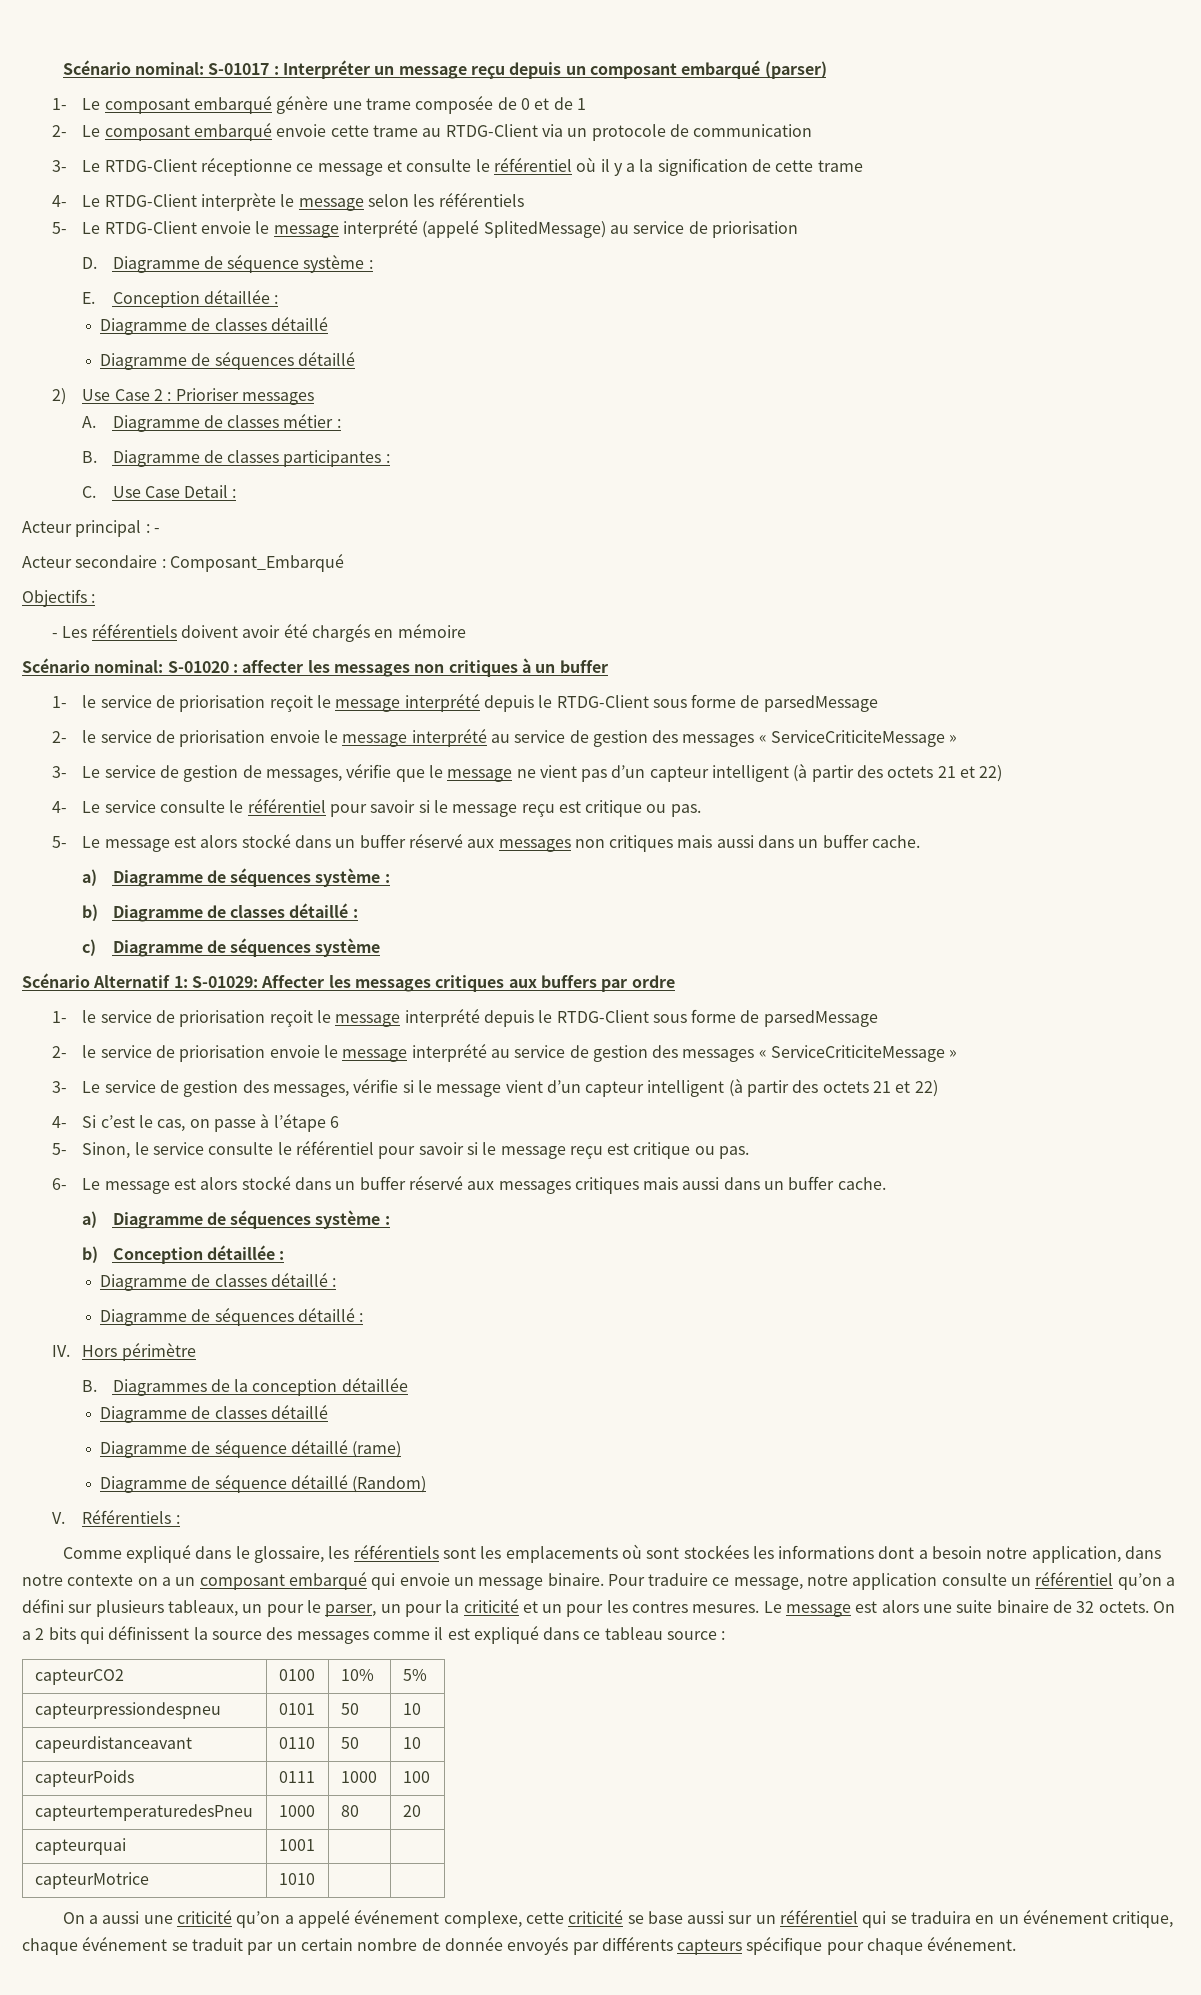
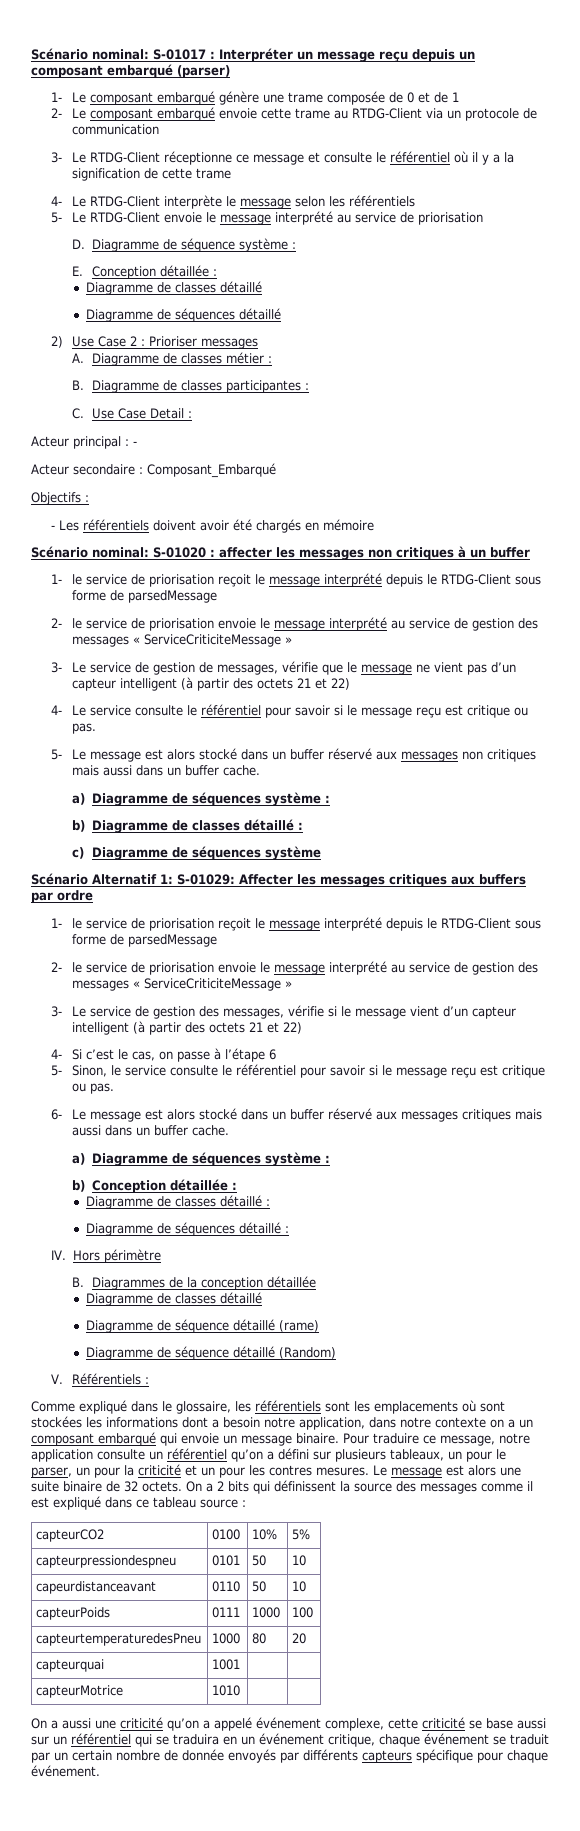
- 5- Le RTDG-Client envoie le message interprété (appelé SplitedMessage) au service de priorisation
+ 5- Le RTDG-Client envoie le message interprété au service de priorisation

